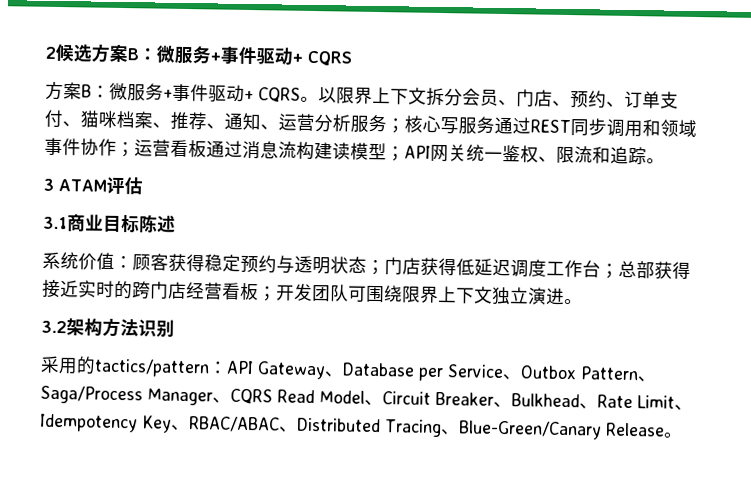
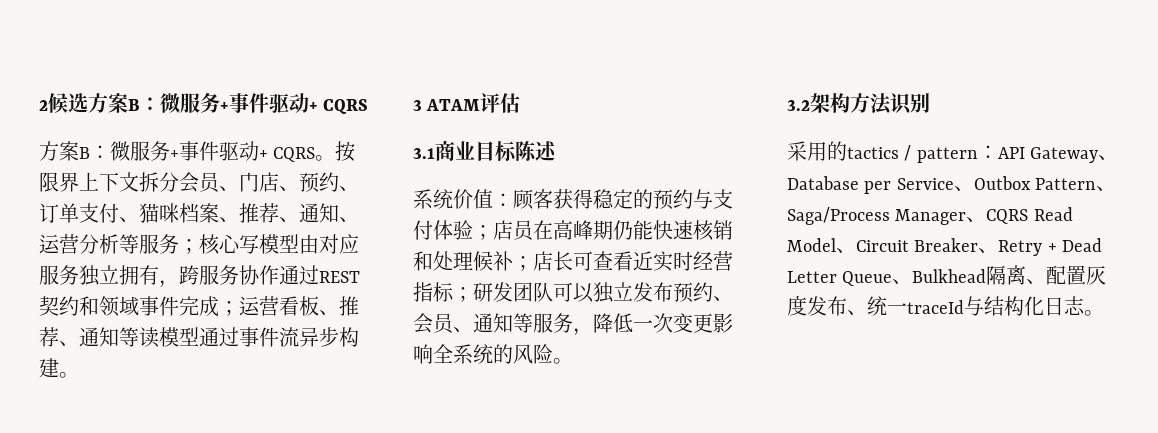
- 以限界上下文拆分会员、门店、预约、订单支付、猫咪档案、推荐、通知、运营分析服务；核心写服务通过REST同步调用和领域事件协作；运营看板通过消息流构建读模型；API网关统一鉴权、限流和追踪。
+ 按限界上下文拆分会员、门店、预约、订单支付、猫咪档案、推荐、通知、运营分析等服务；核心写模型由对应服务独立拥有，跨服务协作通过REST契约和领域事件完成；运营看板、推荐、通知等读模型通过事件流异步构建。
- 系统价值：顾客获得稳定预约与透明状态；门店获得低延迟调度工作台；总部获得接近实时的跨门店经营看板；开发团队可围绕限界上下文独立演进。
+ 系统价值：顾客获得稳定的预约与支付体验；店员在高峰期仍能快速核销和处理候补；店长可查看近实时经营指标；研发团队可以独立发布预约、会员、通知等服务，降低一次变更影响全系统的风险。
- 采用的tactics/pattern：API Gateway、Database per Service、Outbox Pattern、Saga/Process Manager、CQRS Read Model、Circuit Breaker、Bulkhead、Rate Limit、Idempotency Key、RBAC/ABAC、Distributed Tracing、Blue-Green/Canary Release。
+ 采用的tactics / pattern：API Gateway、Database per Service、Outbox Pattern、Saga/Process Manager、CQRS Read Model、Circuit Breaker、Retry + Dead Letter Queue、Bulkhead隔离、配置灰度发布、统一traceId与结构化日志。

